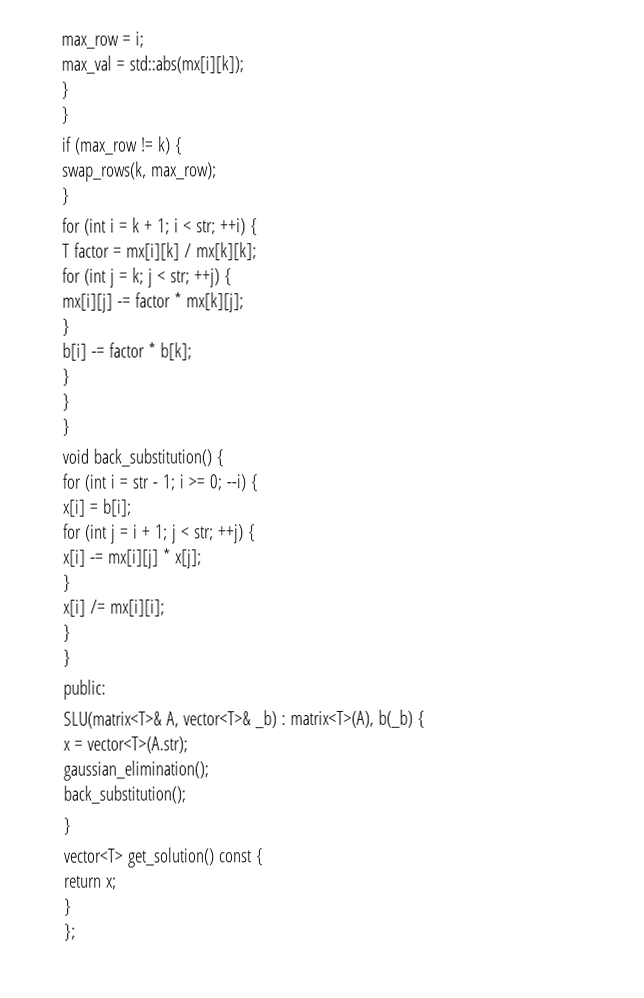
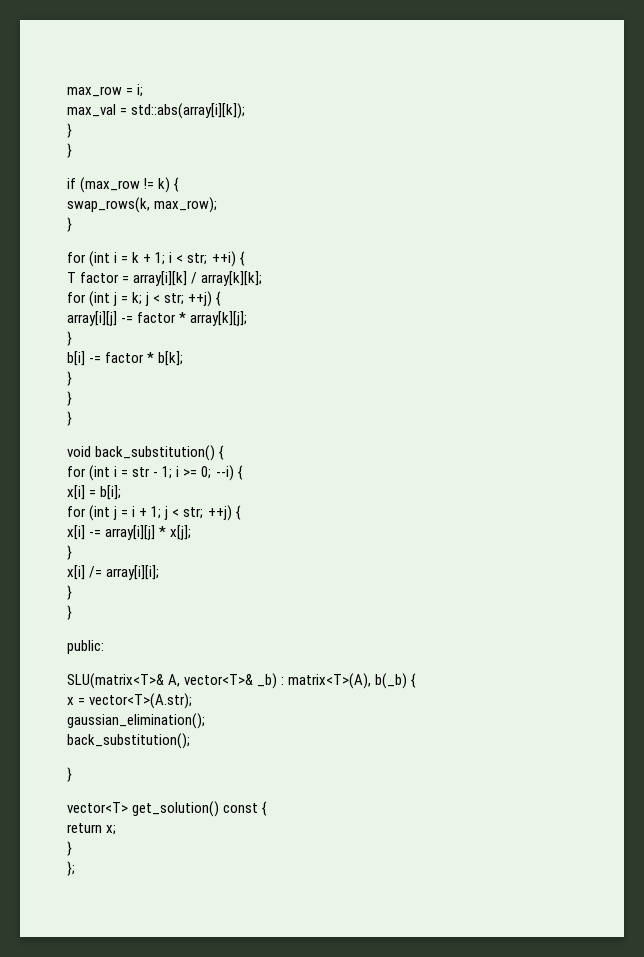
- max_val = std::abs(mx[i][k]);
+ max_val = std::abs(array[i][k]);
- T factor = mx[i][k] / mx[k][k];
+ T factor = array[i][k] / array[k][k];
- mx[i][j] -= factor * mx[k][j];
+ array[i][j] -= factor * array[k][j];
- x[i] -= mx[i][j] * x[j];
+ x[i] -= array[i][j] * x[j];
- x[i] /= mx[i][i];
+ x[i] /= array[i][i];

